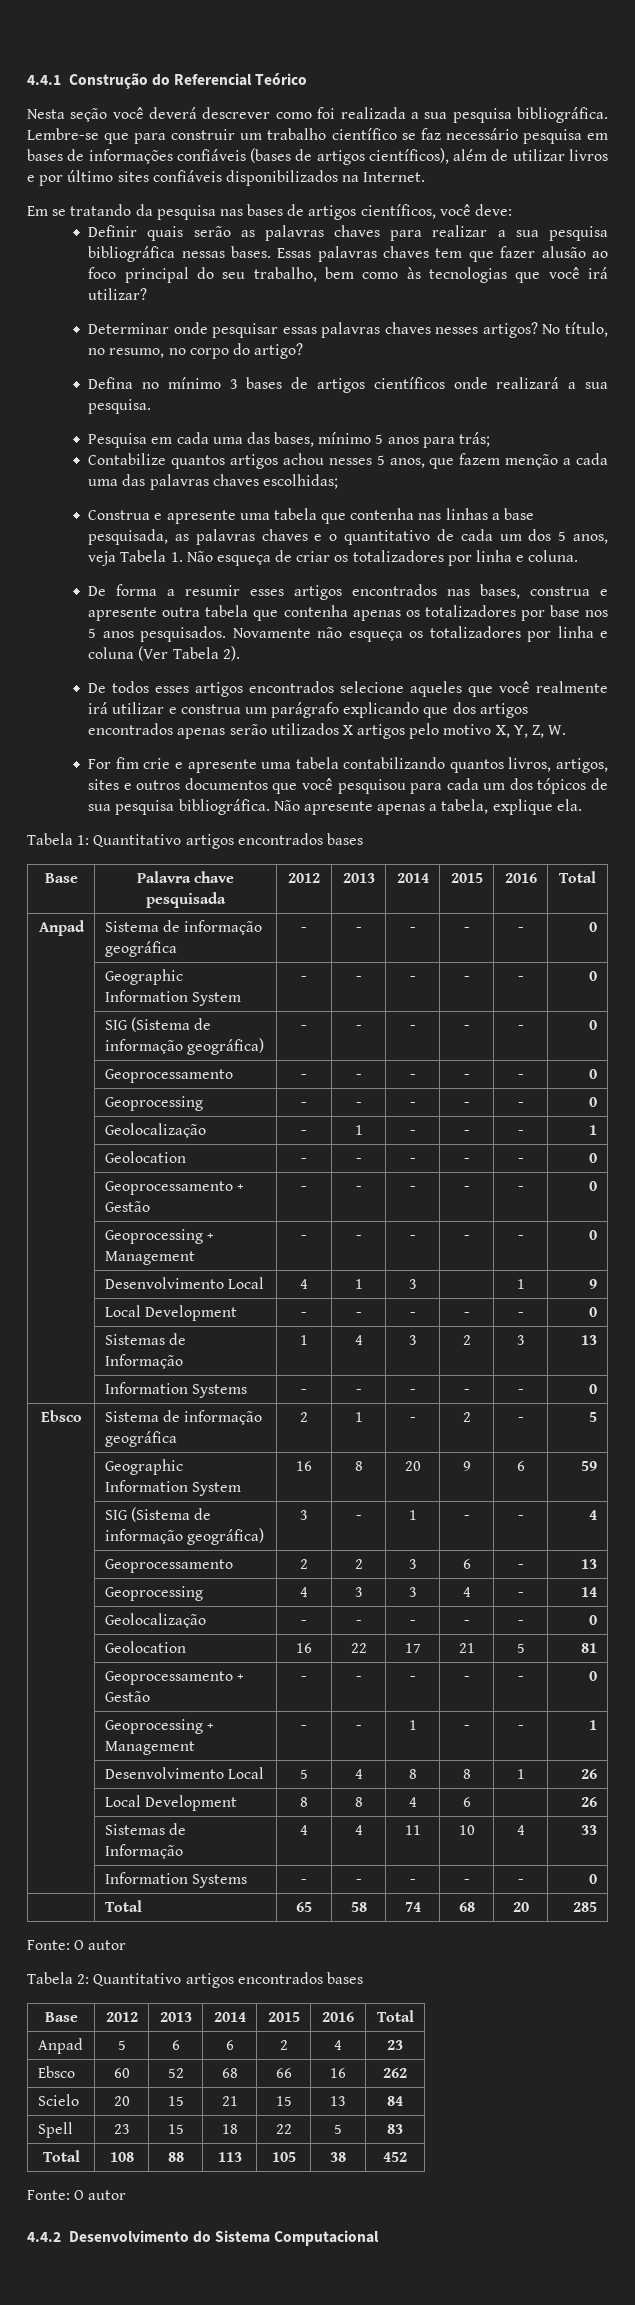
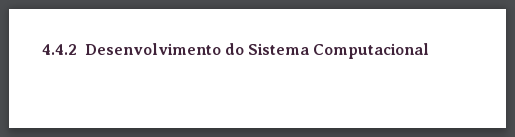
- 4.4.1 Construção do Referencial Teórico
- Nesta seção você deverá descrever como foi realizada a sua pesquisa bibliográfica. Lembre-se que para construir um trabalho científico se faz necessário pesquisa em bases de informações confiáveis (bases de artigos científicos), além de utilizar livros e por último sites confiáveis disponibilizados na Internet.
- Em se tratando da pesquisa nas bases de artigos científicos, você deve:
- Definir quais serão as palavras chaves para realizar a sua pesquisa bibliográfica nessas bases. Essas palavras chaves tem que fazer alusão ao foco principal do seu trabalho, bem como às tecnologias que você irá utilizar?
- Determinar onde pesquisar essas palavras chaves nesses artigos? No título, no resumo, no corpo do artigo?
- Defina no mínimo 3 bases de artigos científicos onde realizará a sua pesquisa.
- Pesquisa em cada uma das bases, mínimo 5 anos para trás;
- Contabilize quantos artigos achou nesses 5 anos, que fazem menção a cada uma das palavras chaves escolhidas;
- Construa e apresente uma tabela que contenha nas linhas a base pesquisada, as palavras chaves e o quantitativo de cada um dos 5 anos, veja Tabela 1. Não esqueça de criar os totalizadores por linha e coluna.
- De forma a resumir esses artigos encontrados nas bases, construa e apresente outra tabela que contenha apenas os totalizadores por base nos 5 anos pesquisados. Novamente não esqueça os totalizadores por linha e coluna (Ver Tabela 2).
- De todos esses artigos encontrados selecione aqueles que você realmente irá utilizar e construa um parágrafo explicando que dos artigos encontrados apenas serão utilizados X artigos pelo motivo X, Y, Z, W.
- For fim crie e apresente uma tabela contabilizando quantos livros, artigos, sites e outros documentos que você pesquisou para cada um dos tópicos de sua pesquisa bibliográfica. Não apresente apenas a tabela, explique ela.
- Tabela 1: Quantitativo artigos encontrados bases
- Base | Palavra chave pesquisada | 2012 | 2013 | 2014 | 2015 | 2016 | Total
- Anpad | Sistema de informação geográfica | - | - | - | - | - | 0
- | Geographic Information System | - | - | - | - | - | 0
- | SIG (Sistema de informação geográfica) | - | - | - | - | - | 0
- | Geoprocessamento | - | - | - | - | - | 0
- | Geoprocessing | - | - | - | - | - | 0
- | Geolocalização | - | 1 | - | - | - | 1
- | Geolocation | - | - | - | - | - | 0
- | Geoprocessamento + Gestão | - | - | - | - | - | 0
- | Geoprocessing + Management | - | - | - | - | - | 0
- | Desenvolvimento Local | 4 | 1 | 3 | | 1 | 9
- | Local Development | - | - | - | - | - | 0
- | Sistemas de Informação | 1 | 4 | 3 | 2 | 3 | 13
- | Information Systems | - | - | - | - | - | 0
- Ebsco | Sistema de informação geográfica | 2 | 1 | - | 2 | - | 5
- | Geographic Information System | 16 | 8 | 20 | 9 | 6 | 59
- | SIG (Sistema de informação geográfica) | 3 | - | 1 | - | - | 4
- | Geoprocessamento | 2 | 2 | 3 | 6 | - | 13
- | Geoprocessing | 4 | 3 | 3 | 4 | - | 14
- | Geolocalização | - | - | - | - | - | 0
- | Geolocation | 16 | 22 | 17 | 21 | 5 | 81
- | Geoprocessamento + Gestão | - | - | - | - | - | 0
- | Geoprocessing + Management | - | - | 1 | - | - | 1
- | Desenvolvimento Local | 5 | 4 | 8 | 8 | 1 | 26
- | Local Development | 8 | 8 | 4 | 6 | | 26
- | Sistemas de Informação | 4 | 4 | 11 | 10 | 4 | 33
- | Information Systems | - | - | - | - | - | 0
- | Total | 65 | 58 | 74 | 68 | 20 | 285
- Fonte: O autor
- Tabela 2: Quantitativo artigos encontrados bases
- Base | 2012 | 2013 | 2014 | 2015 | 2016 | Total
- Anpad | 5 | 6 | 6 | 2 | 4 | 23
- Ebsco | 60 | 52 | 68 | 66 | 16 | 262
- Scielo | 20 | 15 | 21 | 15 | 13 | 84
- Spell | 23 | 15 | 18 | 22 | 5 | 83
- Total | 108 | 88 | 113 | 105 | 38 | 452
- Fonte: O autor

